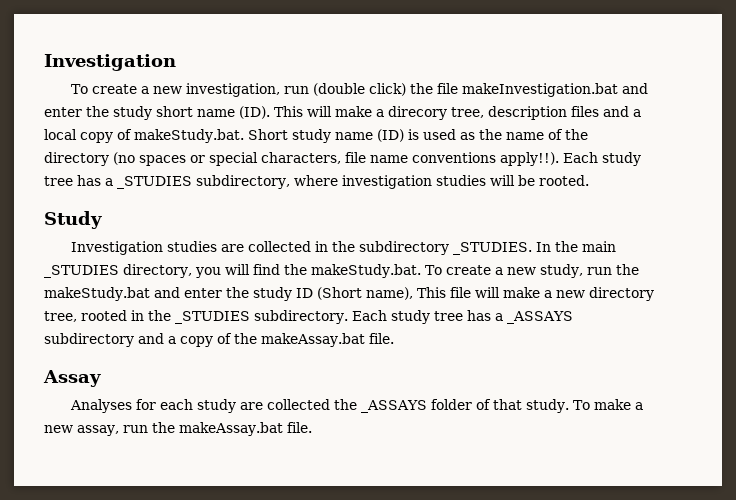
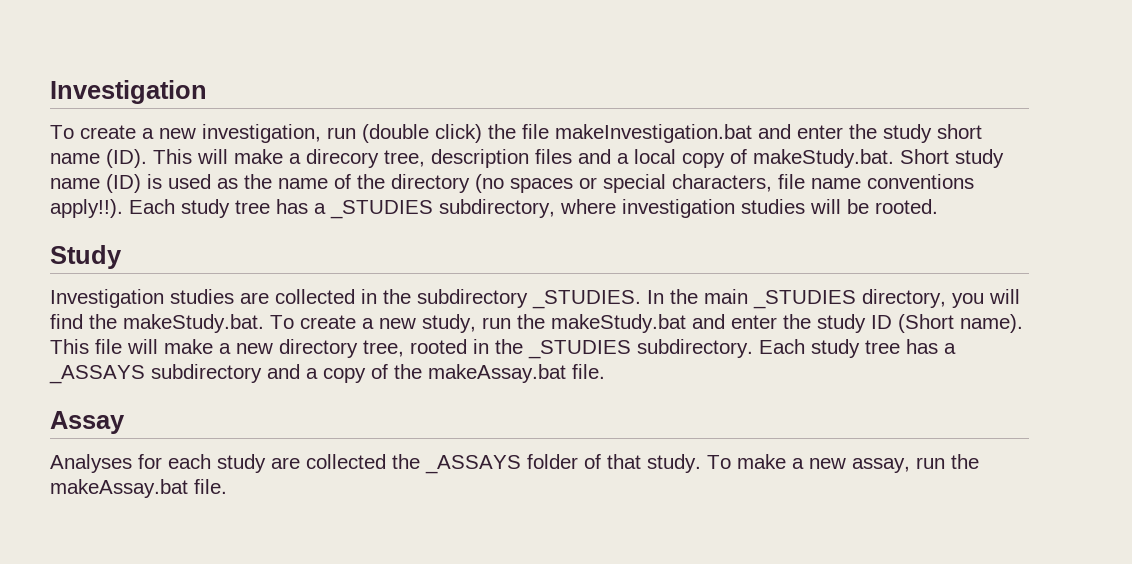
- In the main _STUDIES directory, you will find the makeStudy.bat. To create a new study, run the makeStudy.bat and enter the study ID (Short name), This file will make a new directory tree, rooted in the _STUDIES subdirectory.
+ In the main _STUDIES directory, you will find the makeStudy.bat. To create a new study, run the makeStudy.bat and enter the study ID (Short name). This file will make a new directory tree, rooted in the _STUDIES subdirectory.

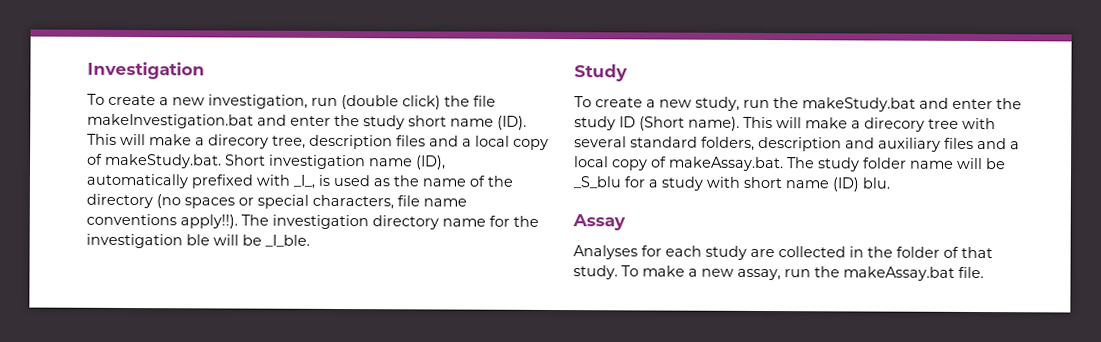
- To create a new investigation, run (double click) the file makeInvestigation.bat and enter the study short name (ID). This will make a direcory tree, description files and a local copy of makeStudy.bat. Short study name (ID) is used as the name of the directory (no spaces or special characters, file name conventions apply!!).
+ To create a new investigation, run (double click) the file makeInvestigation.bat and enter the study short name (ID). This will make a direcory tree, description files and a local copy of makeStudy.bat. Short investigation name (ID), automatically prefixed with _I_, is used as the name of the directory (no spaces or special characters, file name conventions apply!!).
- Each study tree has a _STUDIES subdirectory, where investigation studies will be rooted.
+ The investigation directory name for the investigation ble will be _I_ble.
- Investigation studies are collected in the subdirectory _STUDIES. In the main _STUDIES directory, you will find the makeStudy.bat. To create a new study, run the makeStudy.bat and enter the study ID (Short name).
+ To create a new study, run the makeStudy.bat and enter the study ID (Short name).
- This file will make a new directory tree, rooted in the _STUDIES subdirectory. Each study tree has a _ASSAYS subdirectory and a copy of the makeAssay.bat file.
+ This will make a direcory tree with several standard folders, description and auxiliary files and a local copy of makeAssay.bat. The study folder name will be _S_blu for a study with short name (ID) blu.
- Analyses for each study are collected the _ASSAYS folder of that study.
+ Analyses for each study are collected in the folder of that study.

